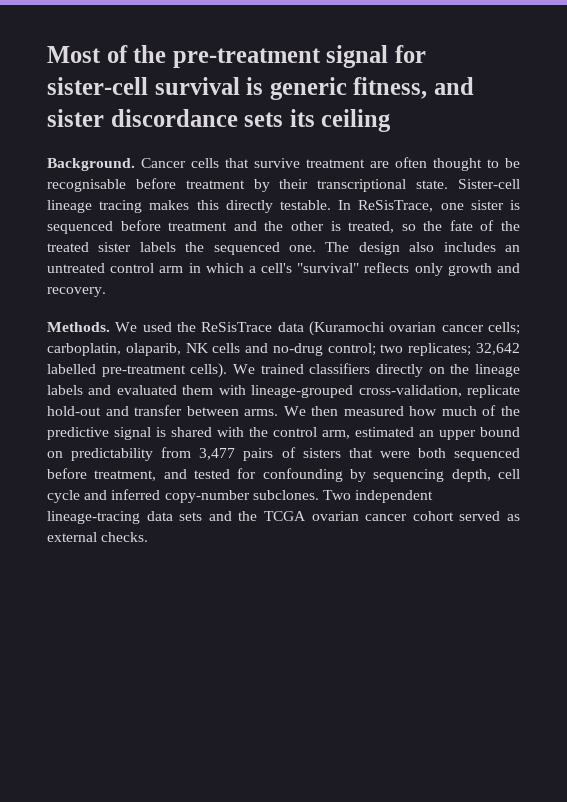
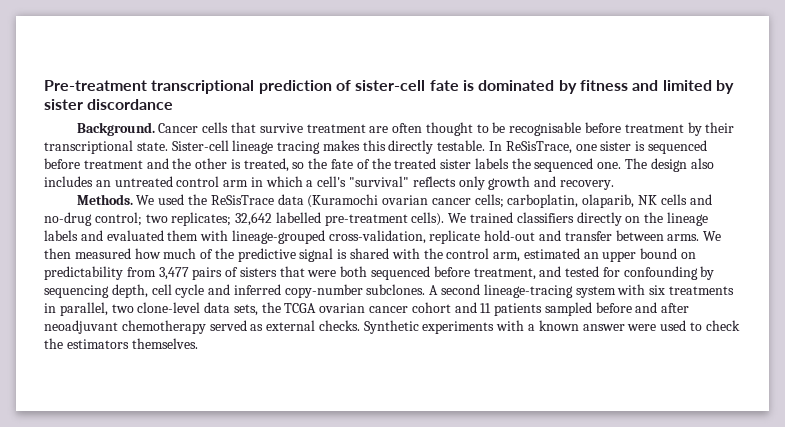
- Most of the pre-treatment signal for sister-cell survival is generic fitness, and sister discordance sets its ceiling
+ Pre-treatment transcriptional prediction of sister-cell fate is dominated by fitness and limited by sister discordance
- Two independent lineage-tracing data sets and the TCGA ovarian cancer cohort served as external checks.
+ A second lineage-tracing system with six treatments in parallel, two clone-level data sets, the TCGA ovarian cancer cohort and 11 patients sampled before and after neoadjuvant chemotherapy served as external checks. Synthetic experiments with a known answer were used to check the estimators themselves.

